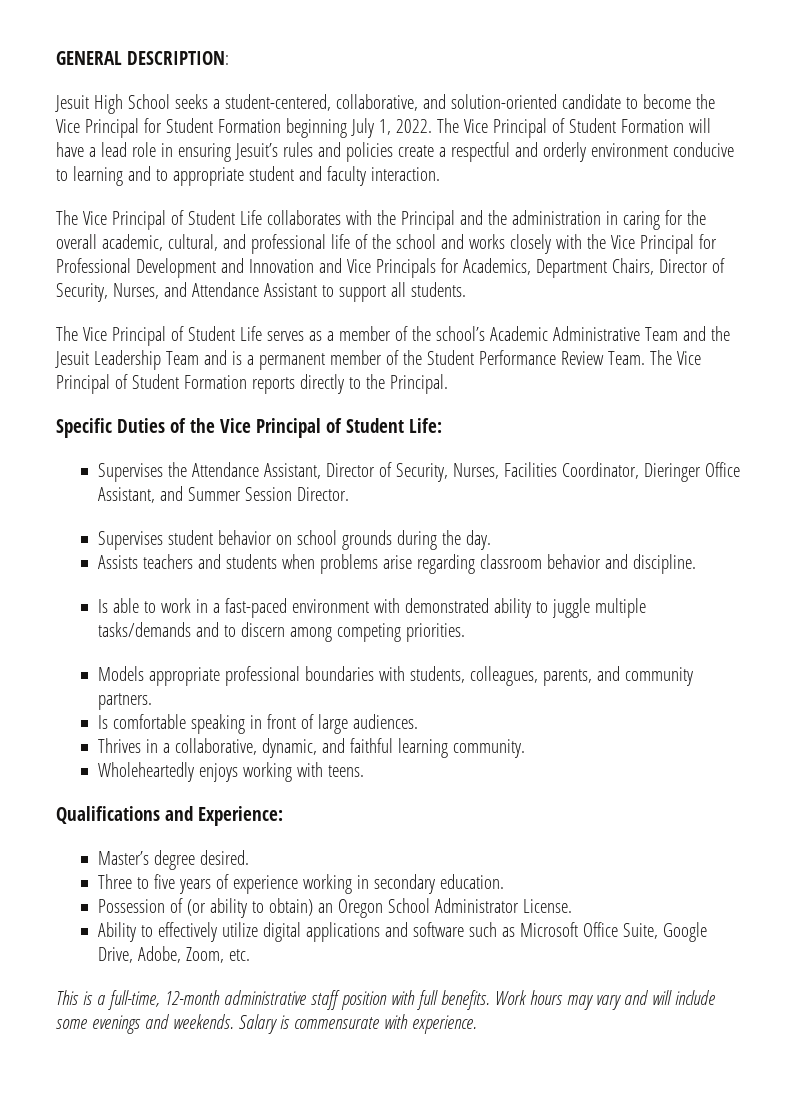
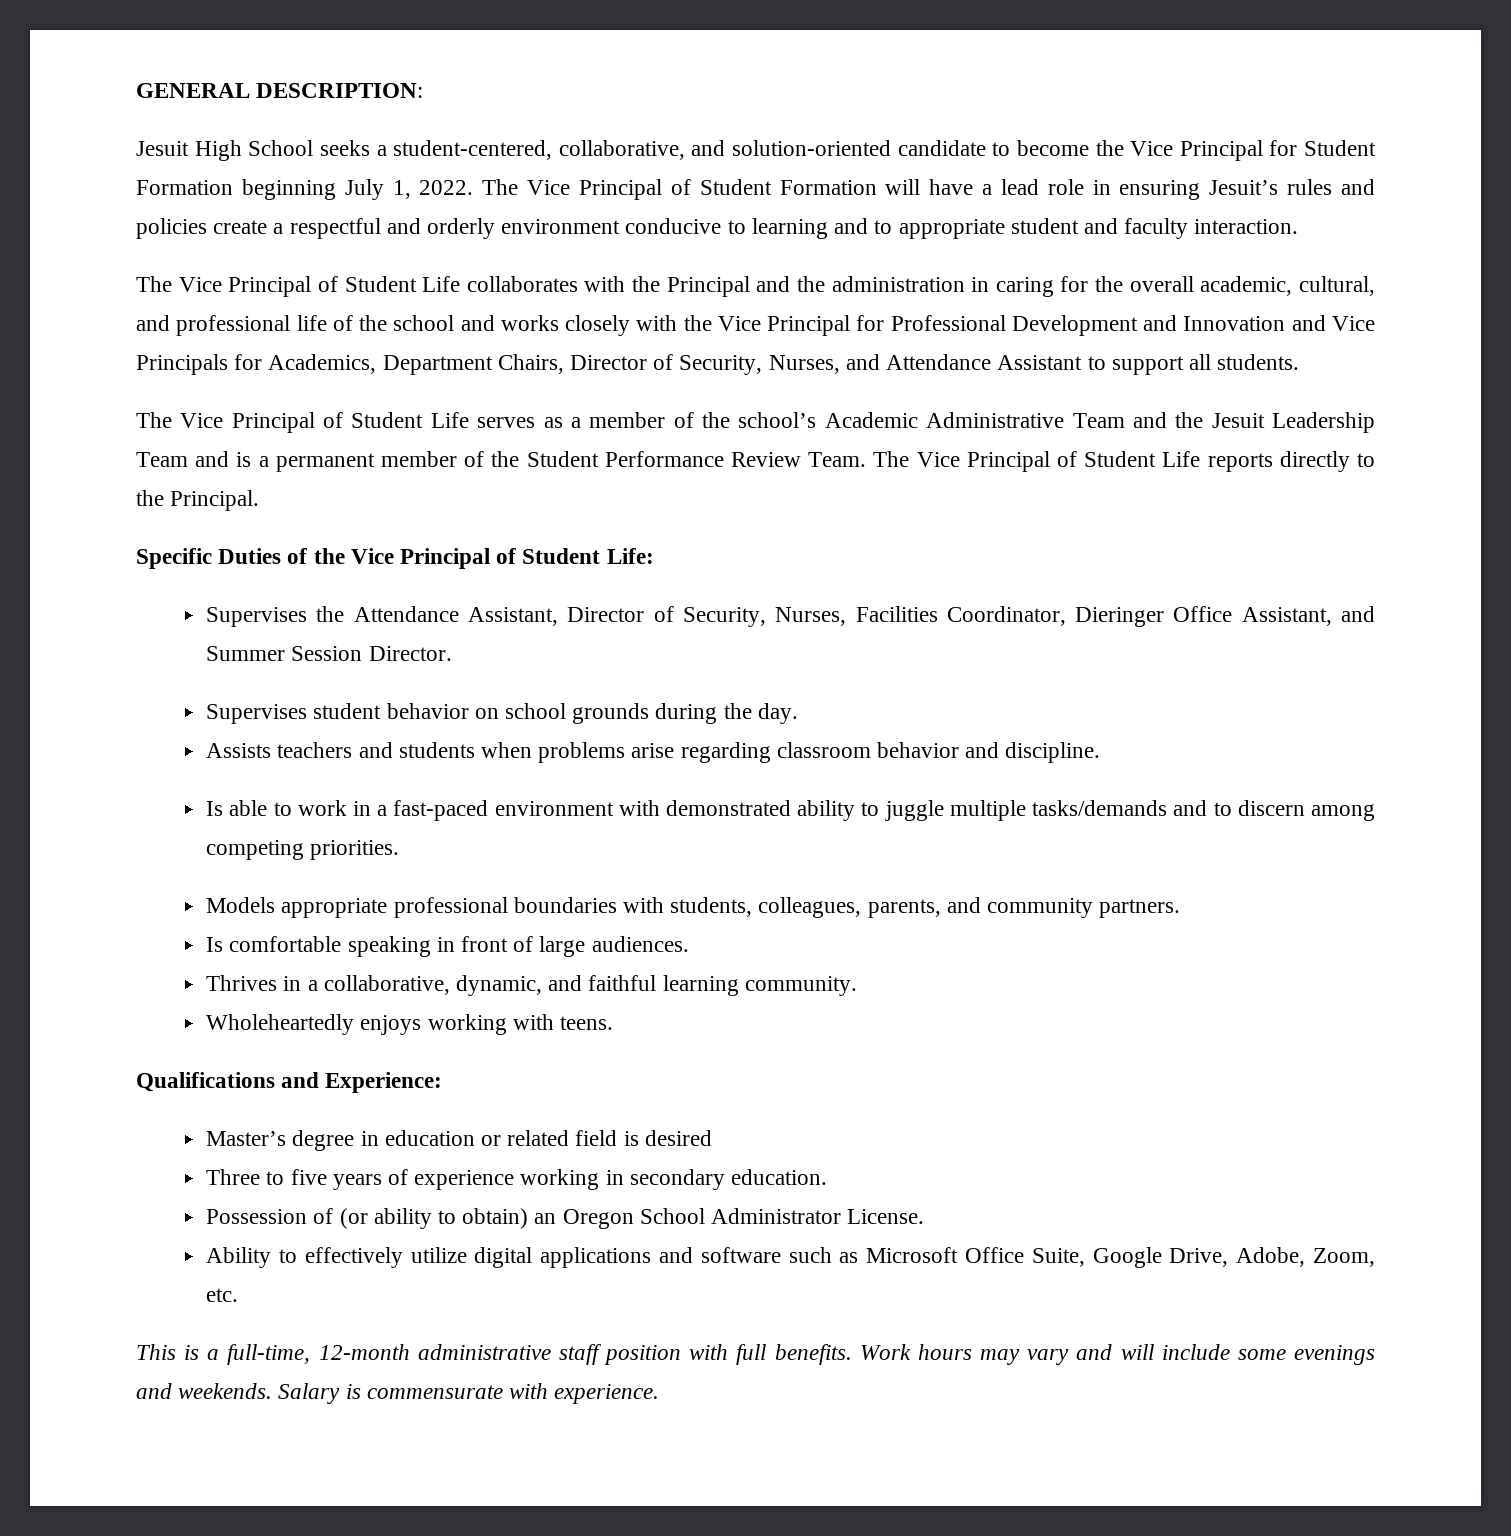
- The Vice Principal of Student Formation reports directly to the Principal.
+ The Vice Principal of Student Life reports directly to the Principal.
- Master’s degree desired.
+ Master’s degree in education or related field is desired

